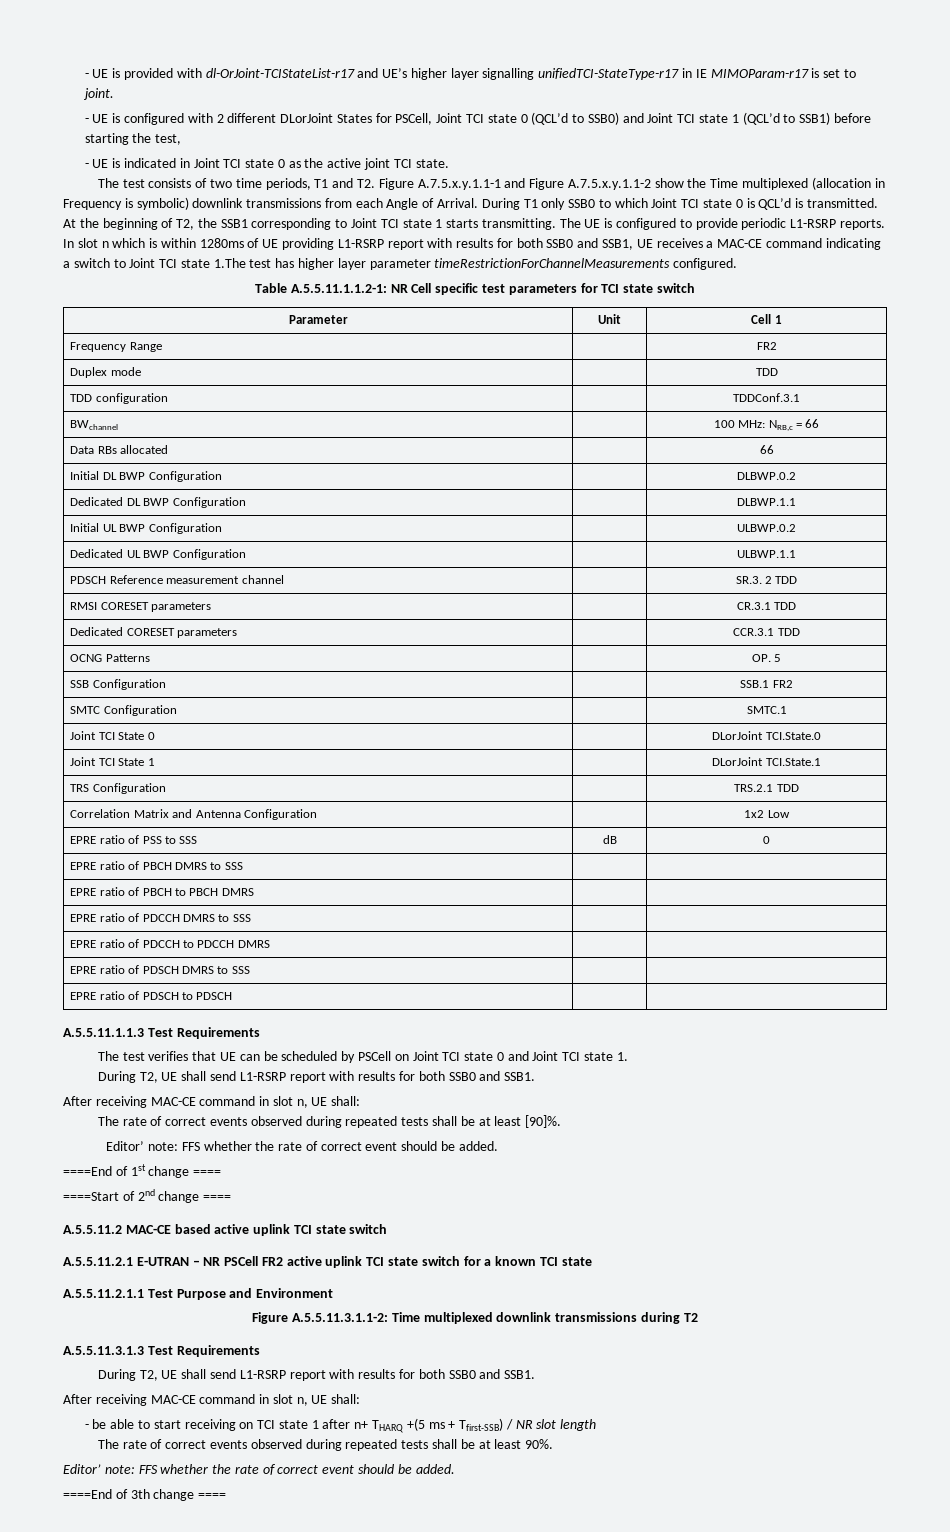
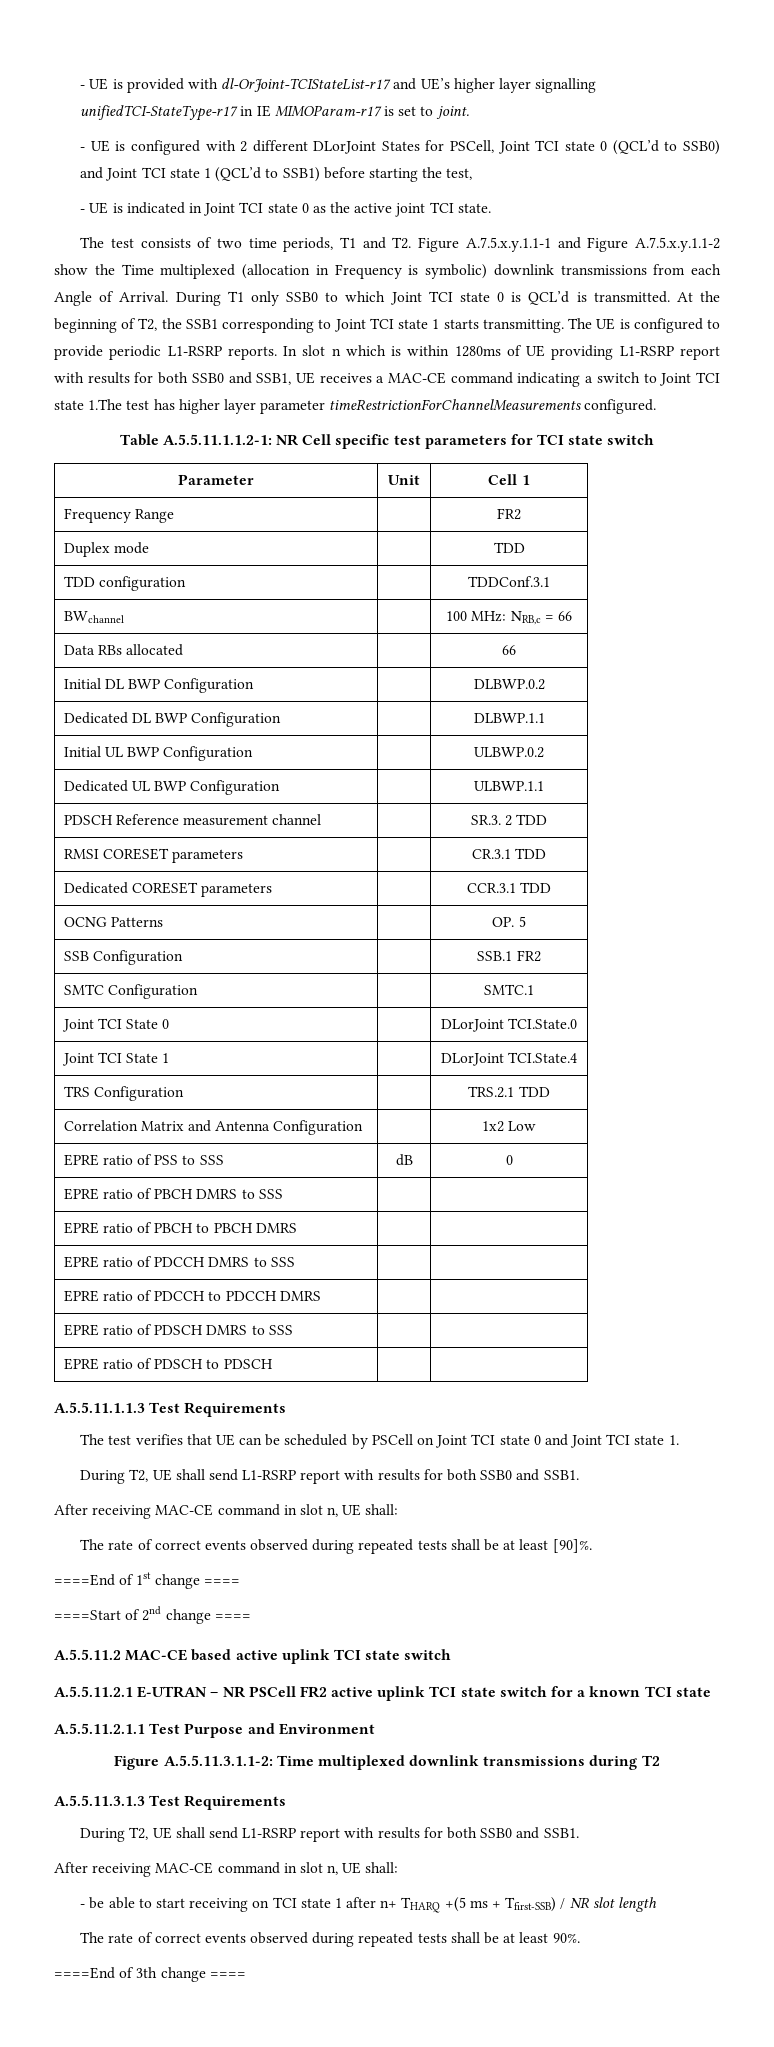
- Joint TCI State 1 | | DLorJoint TCI.State.1
+ Joint TCI State 1 | | DLorJoint TCI.State.4
  The rate of correct events observed during repeated tests shall be at least [90]%.
- Editor’ note: FFS whether the rate of correct event should be added.
  The rate of correct events observed during repeated tests shall be at least 90%.
- Editor’ note: FFS whether the rate of correct event should be added.

